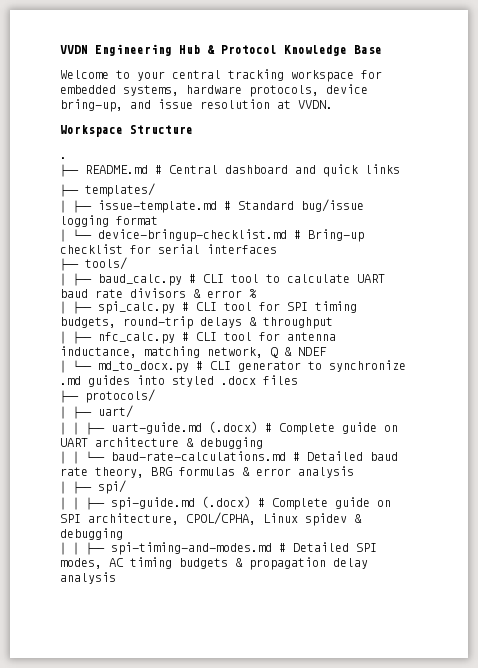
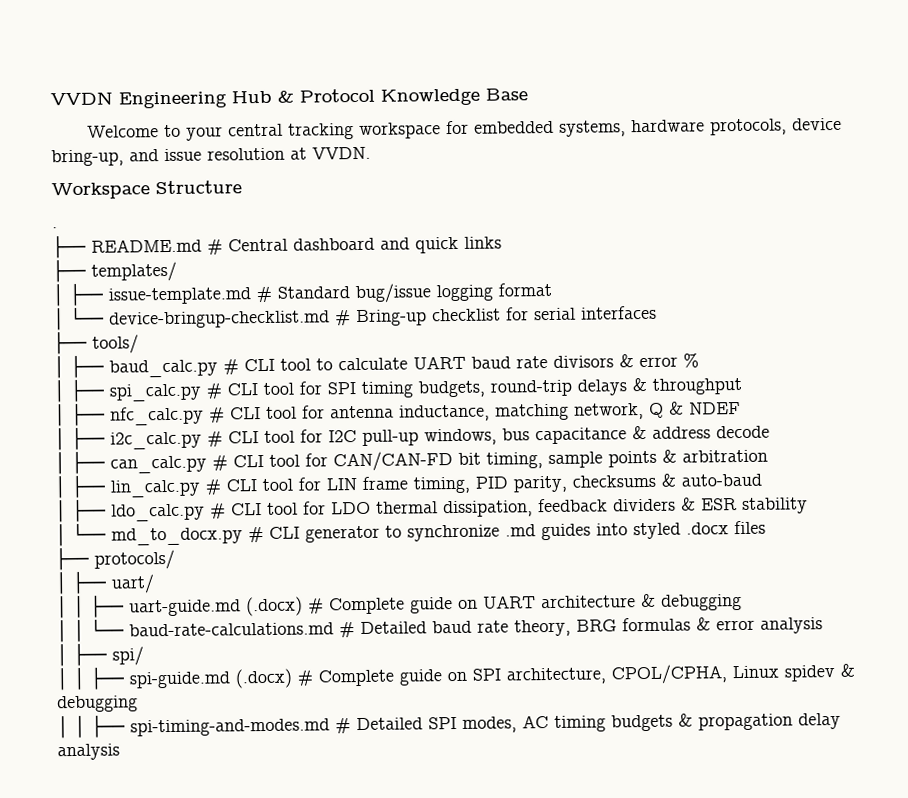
+ │ ├── i2c_calc.py # CLI tool for I2C pull-up windows, bus capacitance & address decode
+ │ ├── can_calc.py # CLI tool for CAN/CAN-FD bit timing, sample points & arbitration
+ │ ├── lin_calc.py # CLI tool for LIN frame timing, PID parity, checksums & auto-baud
+ │ ├── ldo_calc.py # CLI tool for LDO thermal dissipation, feedback dividers & ESR stability

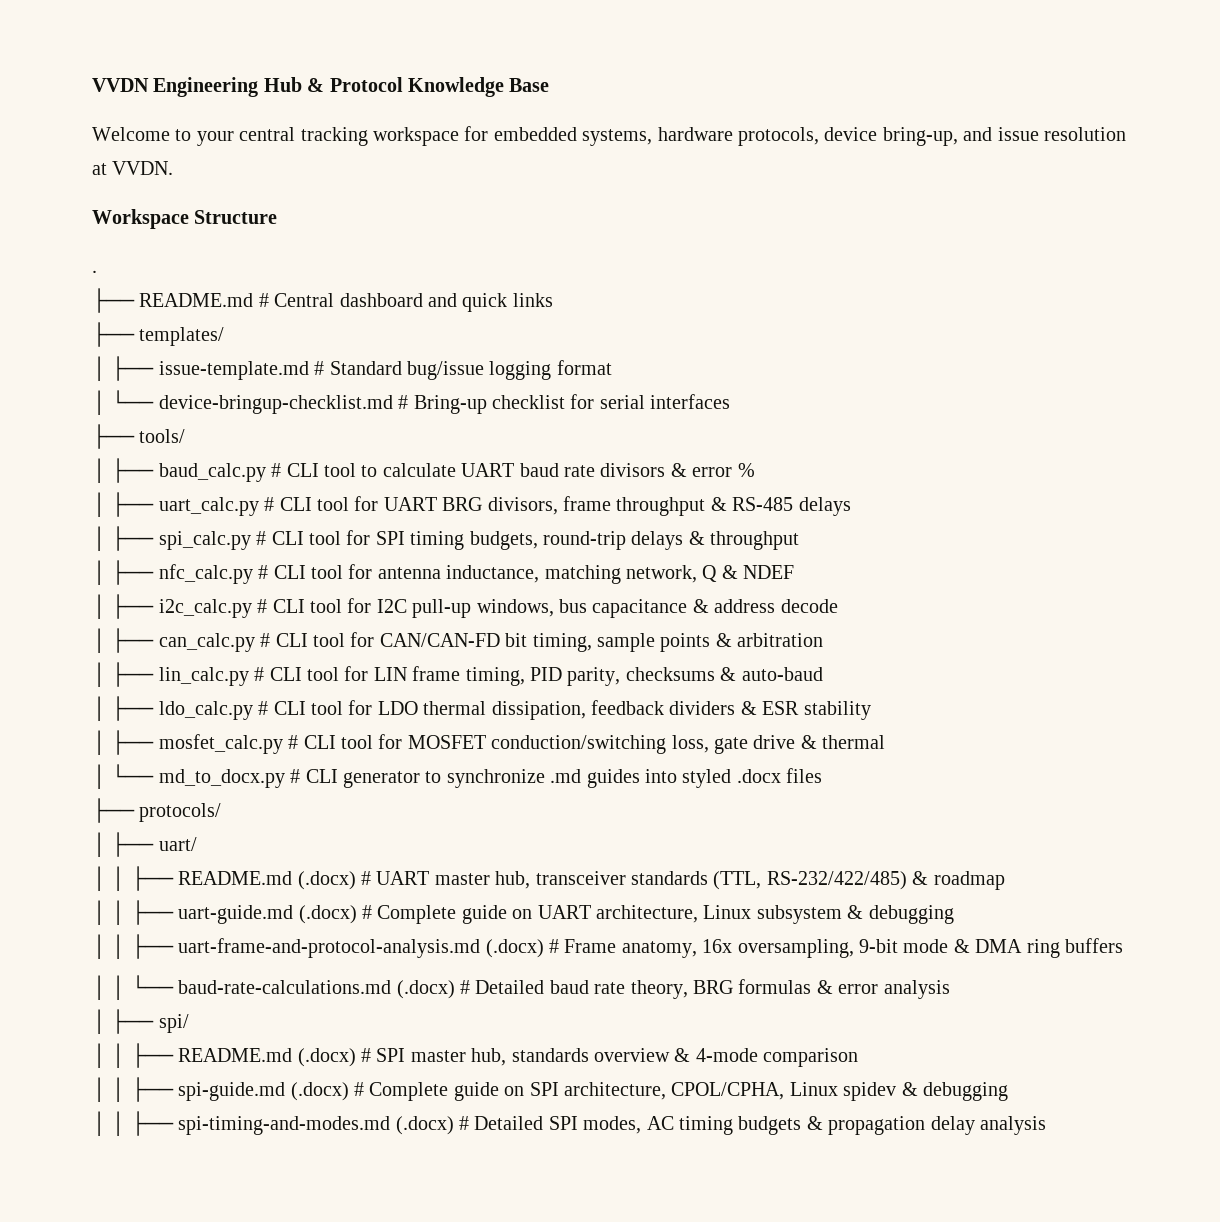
+ │ ├── uart_calc.py # CLI tool for UART BRG divisors, frame throughput & RS-485 delays
+ │ ├── mosfet_calc.py # CLI tool for MOSFET conduction/switching loss, gate drive & thermal
+ │ │ ├── README.md (.docx) # UART master hub, transceiver standards (TTL, RS-232/422/485) & roadmap
- │ │ ├── uart-guide.md (.docx) # Complete guide on UART architecture & debugging
+ │ │ ├── uart-guide.md (.docx) # Complete guide on UART architecture, Linux subsystem & debugging
+ │ │ ├── uart-frame-and-protocol-analysis.md (.docx) # Frame anatomy, 16x oversampling, 9-bit mode & DMA ring buffers
- │ │ └── baud-rate-calculations.md # Detailed baud rate theory, BRG formulas & error analysis
+ │ │ └── baud-rate-calculations.md (.docx) # Detailed baud rate theory, BRG formulas & error analysis
+ │ │ ├── README.md (.docx) # SPI master hub, standards overview & 4-mode comparison
- │ │ ├── spi-timing-and-modes.md # Detailed SPI modes, AC timing budgets & propagation delay analysis
+ │ │ ├── spi-timing-and-modes.md (.docx) # Detailed SPI modes, AC timing budgets & propagation delay analysis

